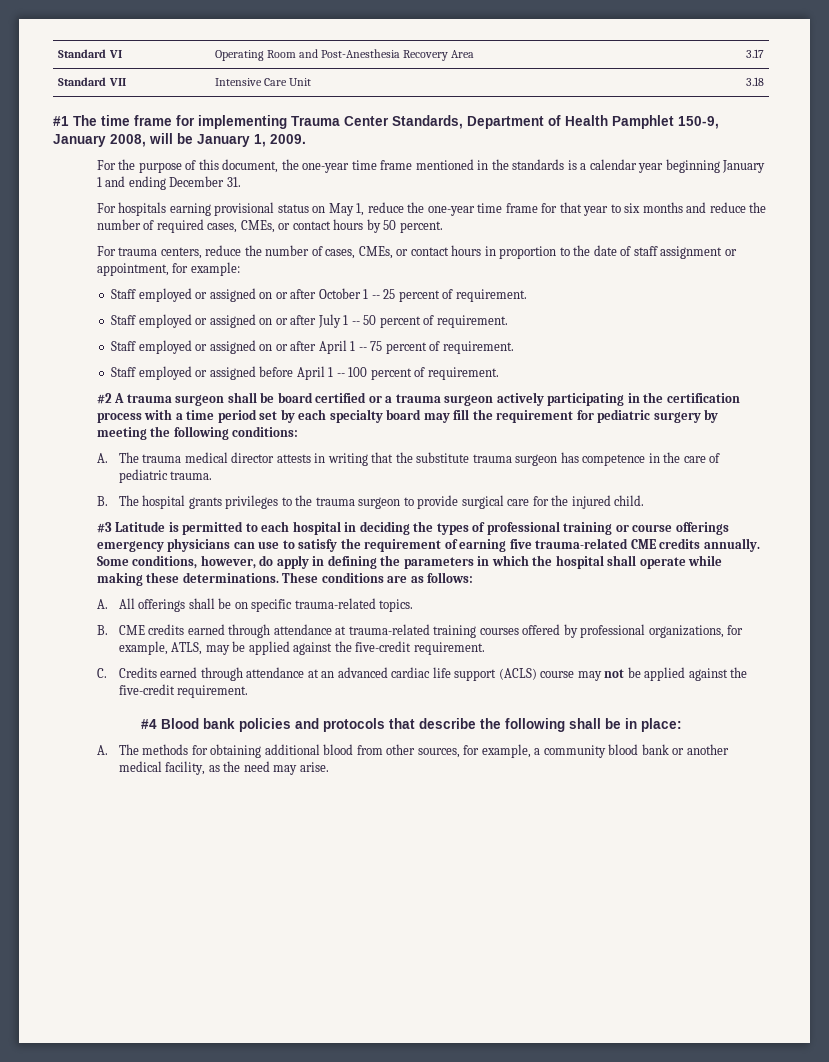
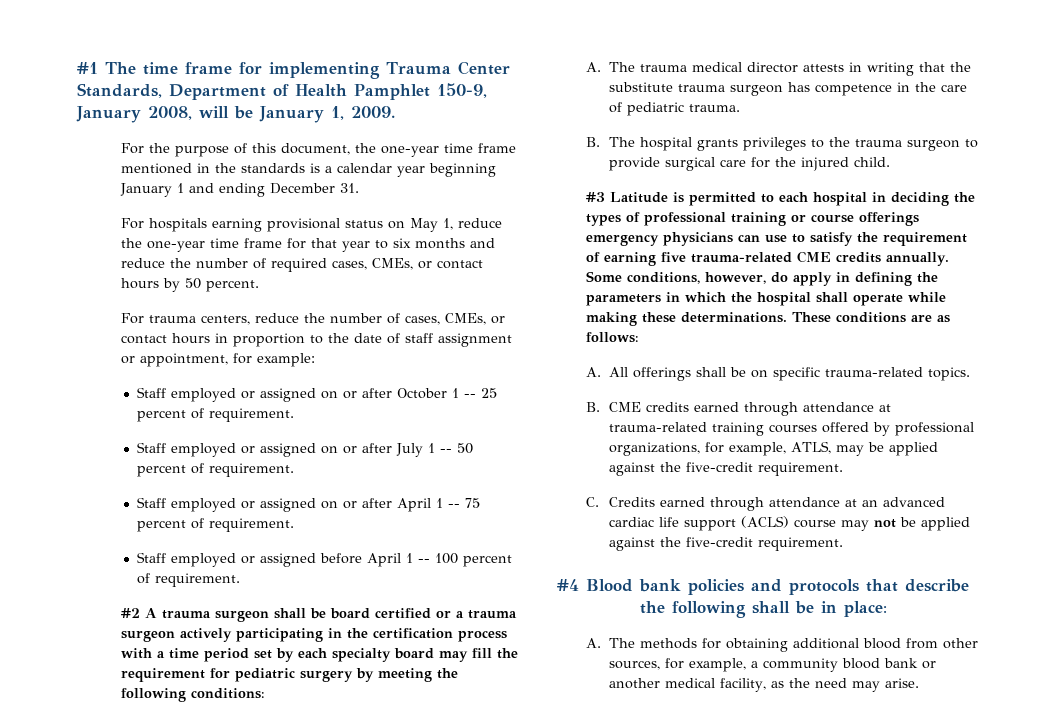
- Standard VI | Operating Room and Post-Anesthesia Recovery Area | 3.17
- Standard VII | Intensive Care Unit | 3.18

